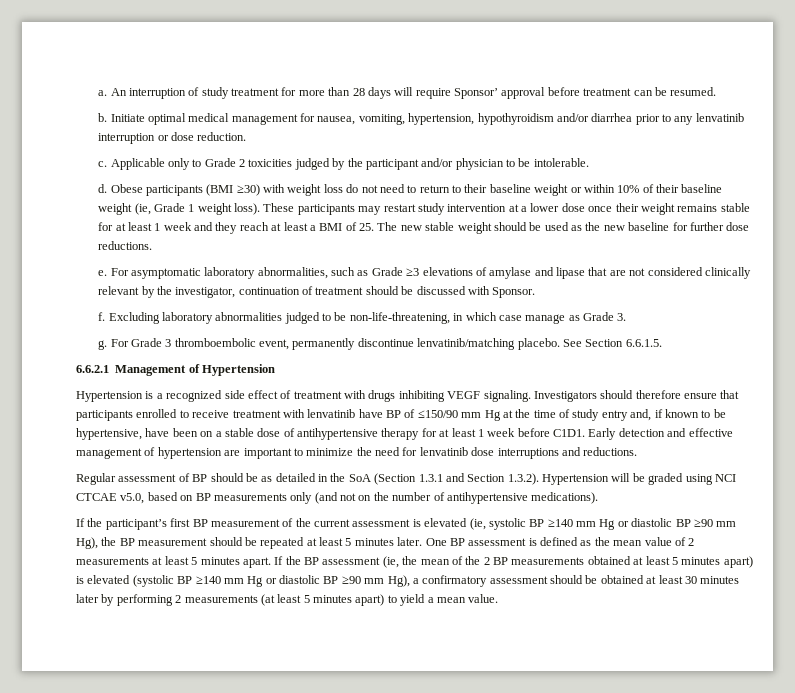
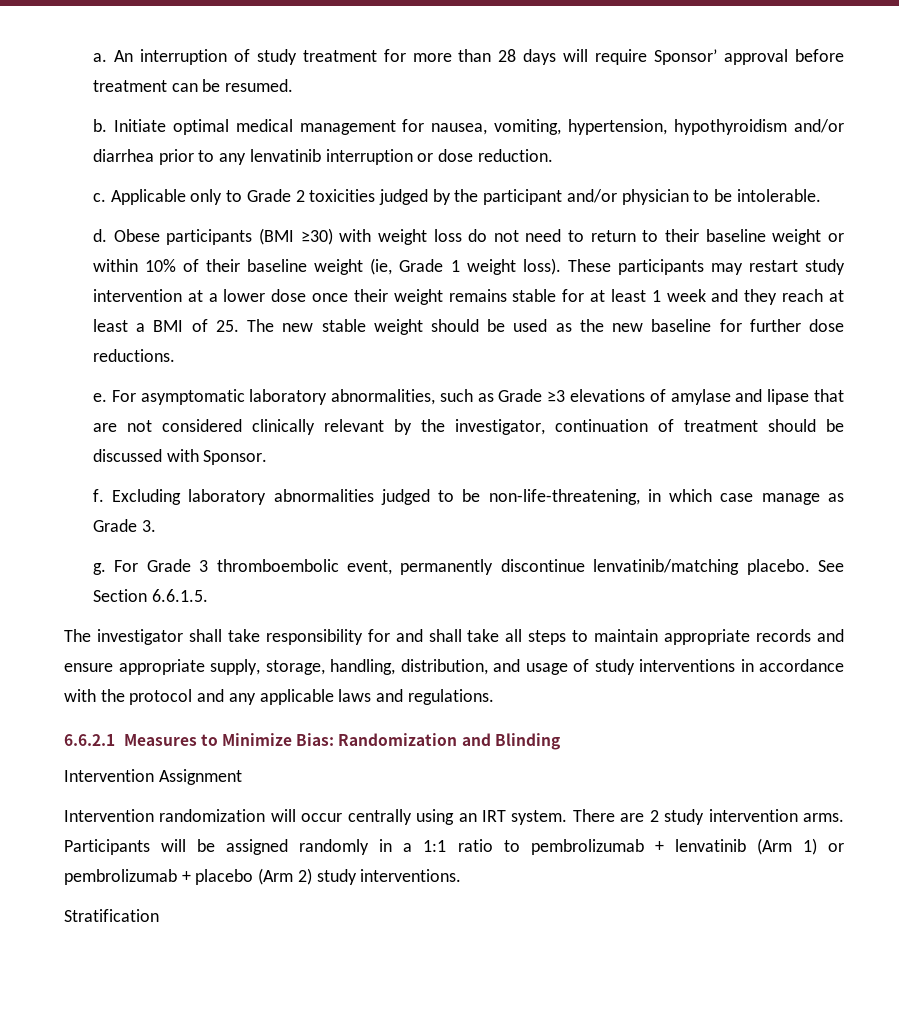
- 6.6.2.1 Management of Hypertension
- Hypertension is a recognized side effect of treatment with drugs inhibiting VEGF signaling. Investigators should therefore ensure that participants enrolled to receive treatment with lenvatinib have BP of ≤150/90 mm Hg at the time of study entry and, if known to be hypertensive, have been on a stable dose of antihypertensive therapy for at least 1 week before C1D1. Early detection and effective management of hypertension are important to minimize the need for lenvatinib dose interruptions and reductions.
- Regular assessment of BP should be as detailed in the SoA (Section 1.3.1 and Section 1.3.2). Hypertension will be graded using NCI CTCAE v5.0, based on BP measurements only (and not on the number of antihypertensive medications).
- If the participant’s first BP measurement of the current assessment is elevated (ie, systolic BP ≥140 mm Hg or diastolic BP ≥90 mm Hg), the BP measurement should be repeated at least 5 minutes later. One BP assessment is defined as the mean value of 2 measurements at least 5 minutes apart. If the BP assessment (ie, the mean of the 2 BP measurements obtained at least 5 minutes apart) is elevated (systolic BP ≥140 mm Hg or diastolic BP ≥90 mm Hg), a confirmatory assessment should be obtained at least 30 minutes later by performing 2 measurements (at least 5 minutes apart) to yield a mean value.
+ The investigator shall take responsibility for and shall take all steps to maintain appropriate records and ensure appropriate supply, storage, handling, distribution, and usage of study interventions in accordance with the protocol and any applicable laws and regulations.
+ 6.6.2.1 Measures to Minimize Bias: Randomization and Blinding
+ Intervention Assignment
+ Intervention randomization will occur centrally using an IRT system. There are 2 study intervention arms. Participants will be assigned randomly in a 1:1 ratio to pembrolizumab + lenvatinib (Arm 1) or pembrolizumab + placebo (Arm 2) study interventions.
+ Stratification

